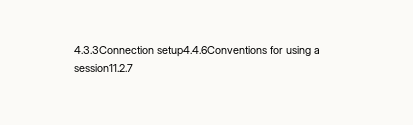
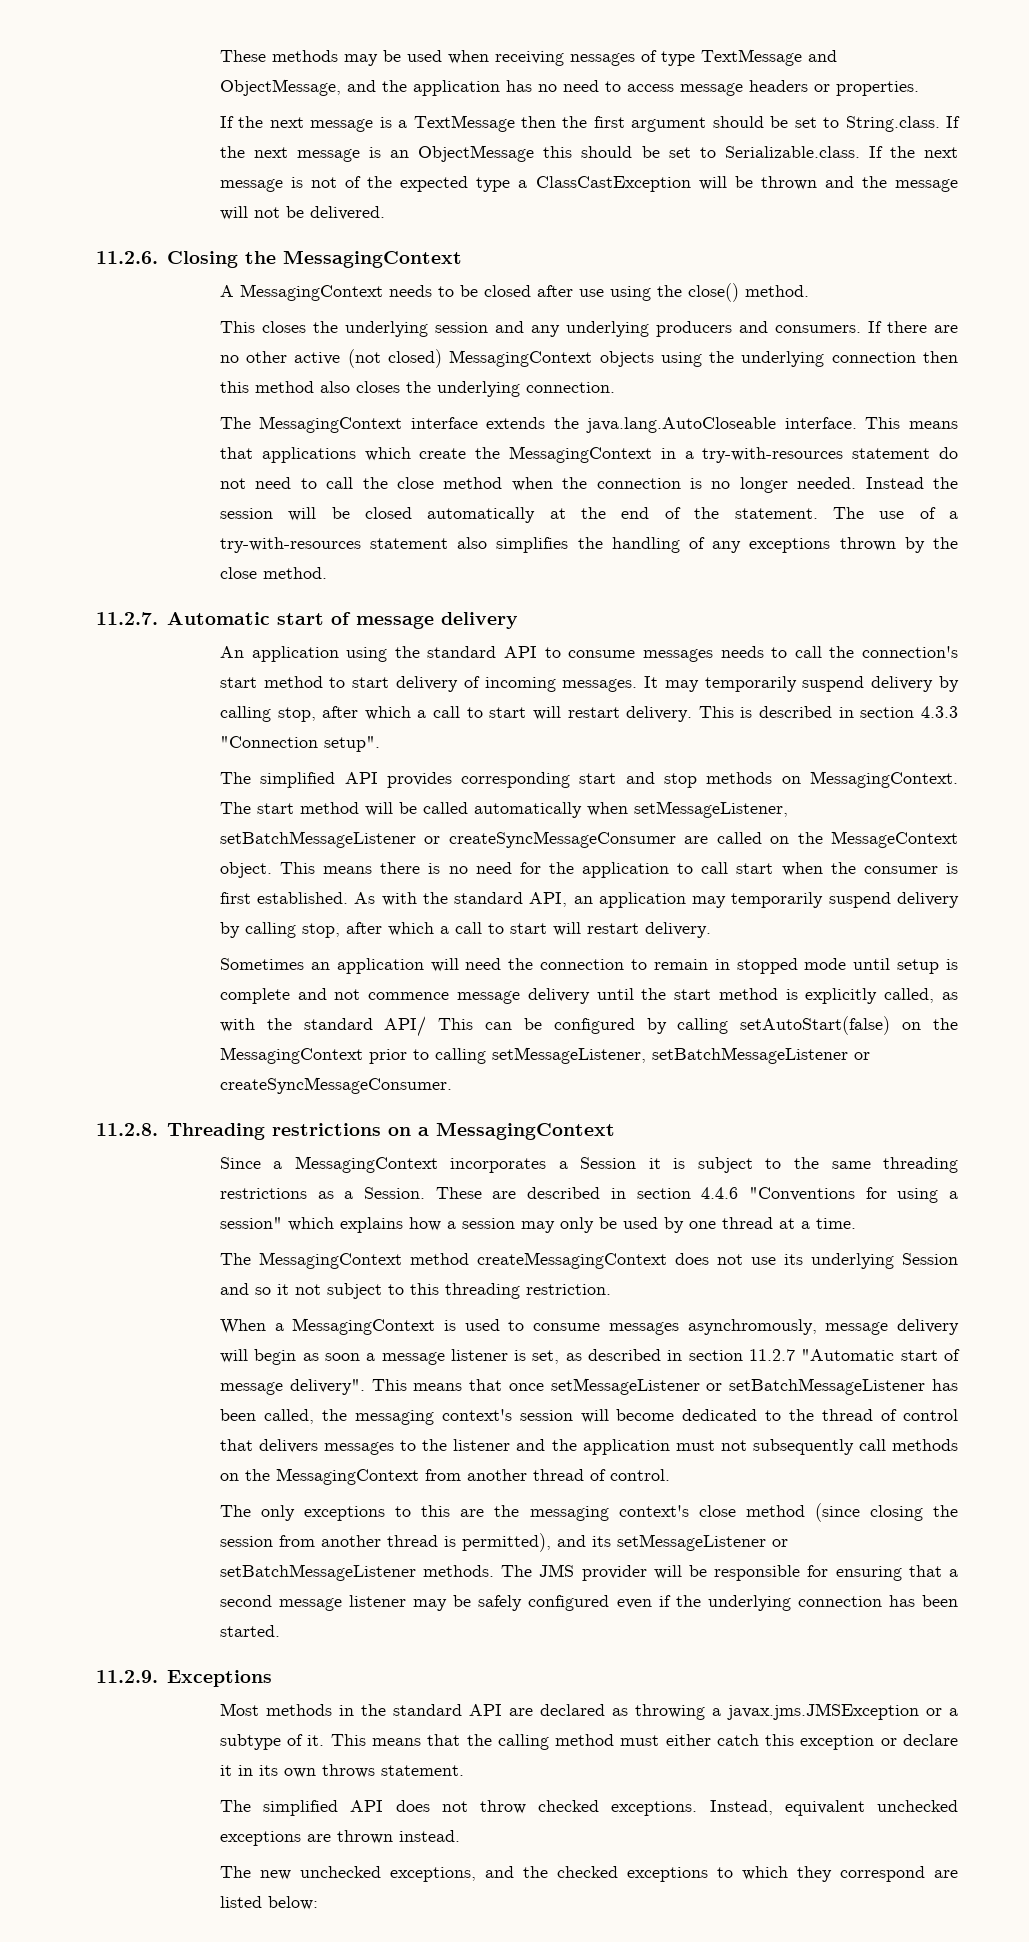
- 4.3.3Connection setup4.4.6Conventions for using a session11.2.7
+ These methods may be used when receiving nessages of type TextMessage and ObjectMessage, and the application has no need to access message headers or properties.
+ If the next message is a TextMessage then the first argument should be set to String.class. If the next message is an ObjectMessage this should be set to Serializable.class. If the next message is not of the expected type a ClassCastException will be thrown and the message will not be delivered.
+ 11.2.6. Closing the MessagingContext
+ A MessagingContext needs to be closed after use using the close() method.
+ This closes the underlying session and any underlying producers and consumers. If there are no other active (not closed) MessagingContext objects using the underlying connection then this method also closes the underlying connection.
+ The MessagingContext interface extends the java.lang.AutoCloseable interface. This means that applications which create the MessagingContext in a try-with-resources statement do not need to call the close method when the connection is no longer needed. Instead the session will be closed automatically at the end of the statement. The use of a try-with-resources statement also simplifies the handling of any exceptions thrown by the close method.
+ 11.2.7. Automatic start of message delivery
+ An application using the standard API to consume messages needs to call the connection's start method to start delivery of incoming messages. It may temporarily suspend delivery by calling stop, after which a call to start will restart delivery. This is described in section 4.3.3 "Connection setup".
+ The simplified API provides corresponding start and stop methods on MessagingContext. The start method will be called automatically when setMessageListener, setBatchMessageListener or createSyncMessageConsumer are called on the MessageContext object. This means there is no need for the application to call start when the consumer is first established. As with the standard API, an application may temporarily suspend delivery by calling stop, after which a call to start will restart delivery.
+ Sometimes an application will need the connection to remain in stopped mode until setup is complete and not commence message delivery until the start method is explicitly called, as with the standard API/ This can be configured by calling setAutoStart(false) on the MessagingContext prior to calling setMessageListener, setBatchMessageListener or createSyncMessageConsumer.
+ 11.2.8. Threading restrictions on a MessagingContext
+ Since a MessagingContext incorporates a Session it is subject to the same threading restrictions as a Session. These are described in section 4.4.6 "Conventions for using a session" which explains how a session may only be used by one thread at a time.
+ The MessagingContext method createMessagingContext does not use its underlying Session and so it not subject to this threading restriction.
+ When a MessagingContext is used to consume messages asynchromously, message delivery will begin as soon a message listener is set, as described in section 11.2.7 "Automatic start of message delivery". This means that once setMessageListener or setBatchMessageListener has been called, the messaging context's session will become dedicated to the thread of control that delivers messages to the listener and the application must not subsequently call methods on the MessagingContext from another thread of control.
+ The only exceptions to this are the messaging context's close method (since closing the session from another thread is permitted), and its setMessageListener or setBatchMessageListener methods. The JMS provider will be responsible for ensuring that a second message listener may be safely configured even if the underlying connection has been started.
+ 11.2.9. Exceptions
+ Most methods in the standard API are declared as throwing a javax.jms.JMSException or a subtype of it. This means that the calling method must either catch this exception or declare it in its own throws statement.
+ The simplified API does not throw checked exceptions. Instead, equivalent unchecked exceptions are thrown instead.
+ The new unchecked exceptions, and the checked exceptions to which they correspond are listed below:

